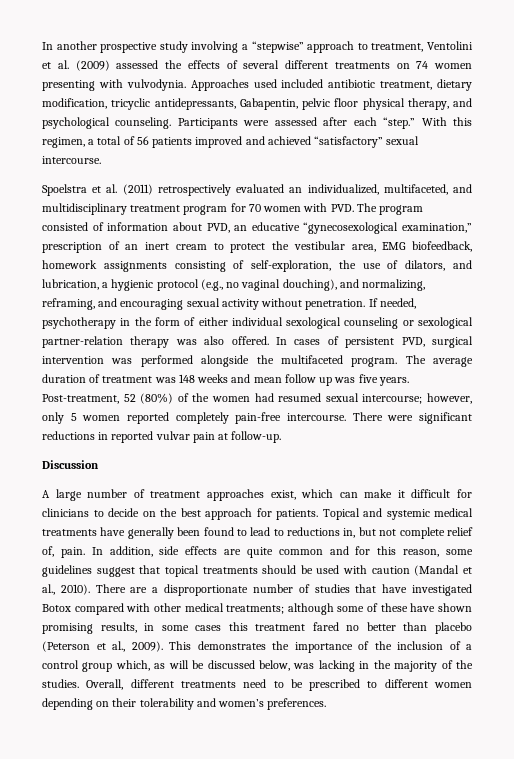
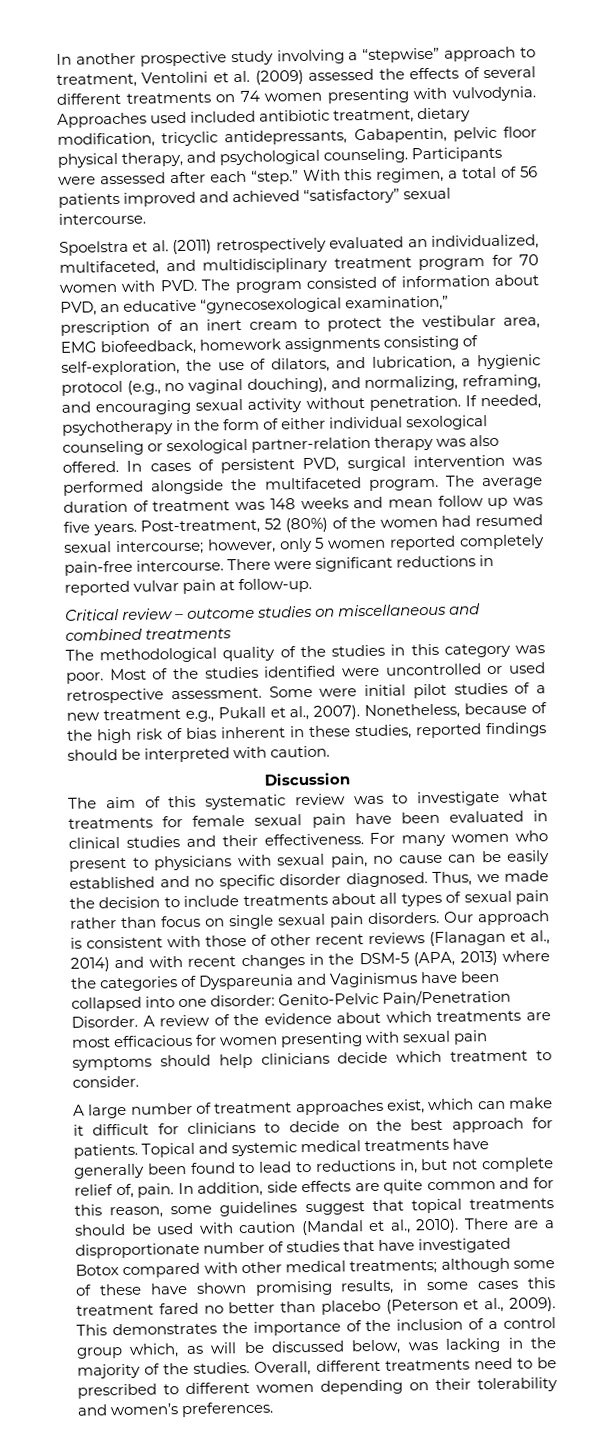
+ Critical review – outcome studies on miscellaneous and combined treatments
+ The methodological quality of the studies in this category was poor. Most of the studies identified were uncontrolled or used retrospective assessment. Some were initial pilot studies of a new treatment e.g., Pukall et al., 2007). Nonetheless, because of the high risk of bias inherent in these studies, reported findings should be interpreted with caution.
  Discussion
+ The aim of this systematic review was to investigate what treatments for female sexual pain have been evaluated in clinical studies and their effectiveness. For many women who present to physicians with sexual pain, no cause can be easily established and no specific disorder diagnosed. Thus, we made the decision to include treatments about all types of sexual pain rather than focus on single sexual pain disorders. Our approach is consistent with those of other recent reviews (Flanagan et al., 2014) and with recent changes in the DSM-5 (APA, 2013) where the categories of Dyspareunia and Vaginismus have been collapsed into one disorder: Genito-Pelvic Pain/Penetration Disorder. A review of the evidence about which treatments are most efficacious for women presenting with sexual pain symptoms should help clinicians decide which treatment to consider.

